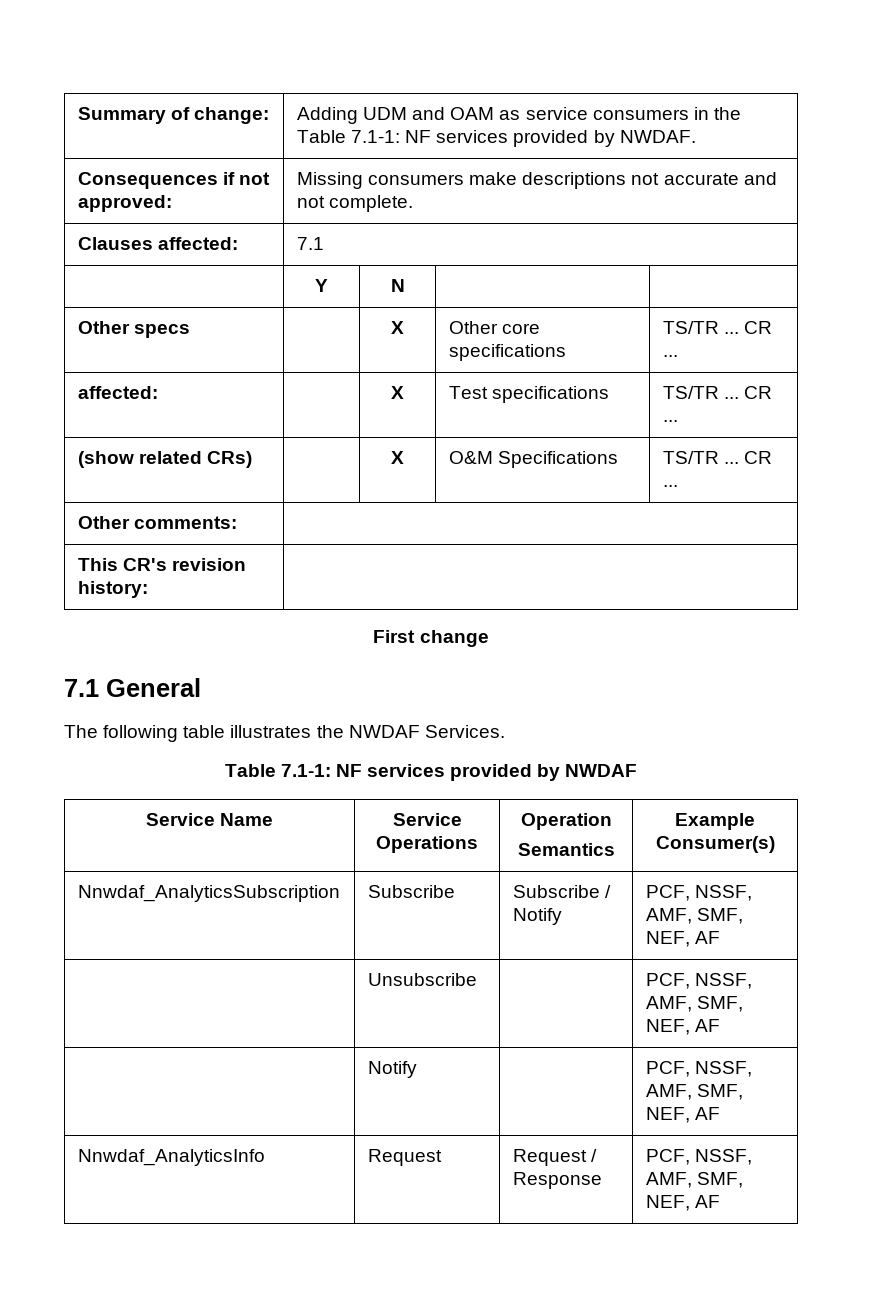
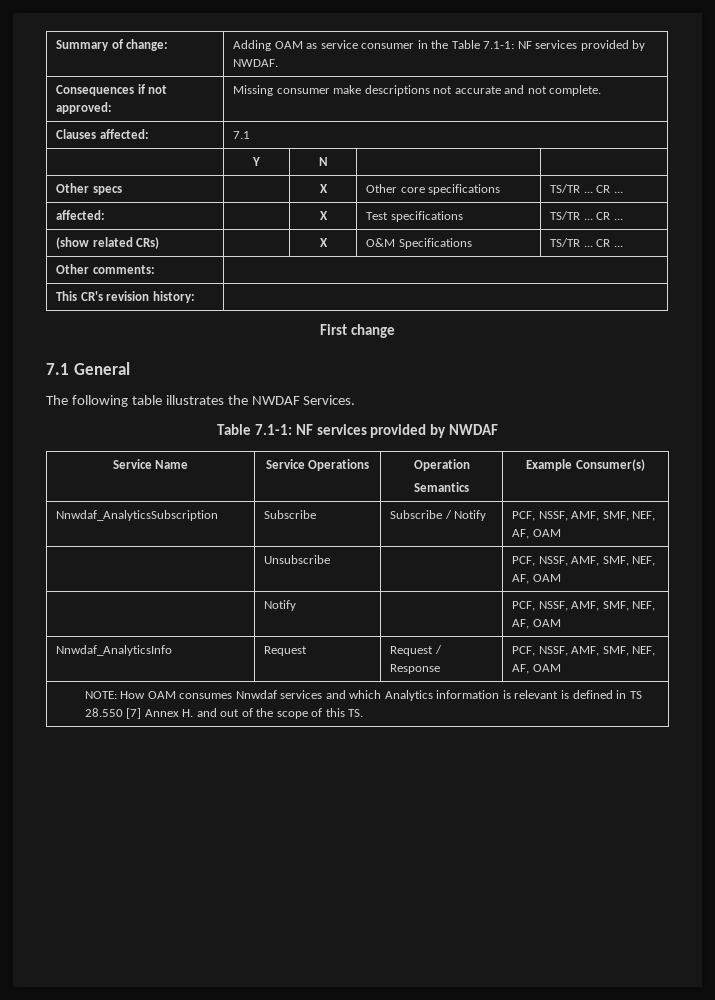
- Summary of change: | Adding UDM and OAM as service consumers in the Table 7.1-1: NF services provided by NWDAF.
+ Summary of change: | Adding OAM as service consumer in the Table 7.1-1: NF services provided by NWDAF.
- Consequences if not approved: | Missing consumers make descriptions not accurate and not complete.
+ Consequences if not approved: | Missing consumer make descriptions not accurate and not complete.
- Nnwdaf_AnalyticsSubscription | Subscribe | Subscribe / Notify | PCF, NSSF, AMF, SMF, NEF, AF
+ Nnwdaf_AnalyticsSubscription | Subscribe | Subscribe / Notify | PCF, NSSF, AMF, SMF, NEF, AF, OAM
- | Unsubscribe | | PCF, NSSF, AMF, SMF, NEF, AF
+ | Unsubscribe | | PCF, NSSF, AMF, SMF, NEF, AF, OAM
- | Notify | | PCF, NSSF, AMF, SMF, NEF, AF
+ | Notify | | PCF, NSSF, AMF, SMF, NEF, AF, OAM
- Nnwdaf_AnalyticsInfo | Request | Request / Response | PCF, NSSF, AMF, SMF, NEF, AF
+ Nnwdaf_AnalyticsInfo | Request | Request / Response | PCF, NSSF, AMF, SMF, NEF, AF, OAM
+ NOTE: How OAM consumes Nnwdaf services and which Analytics information is relevant is defined in TS 28.550 [7] Annex H. and out of the scope of this TS.

